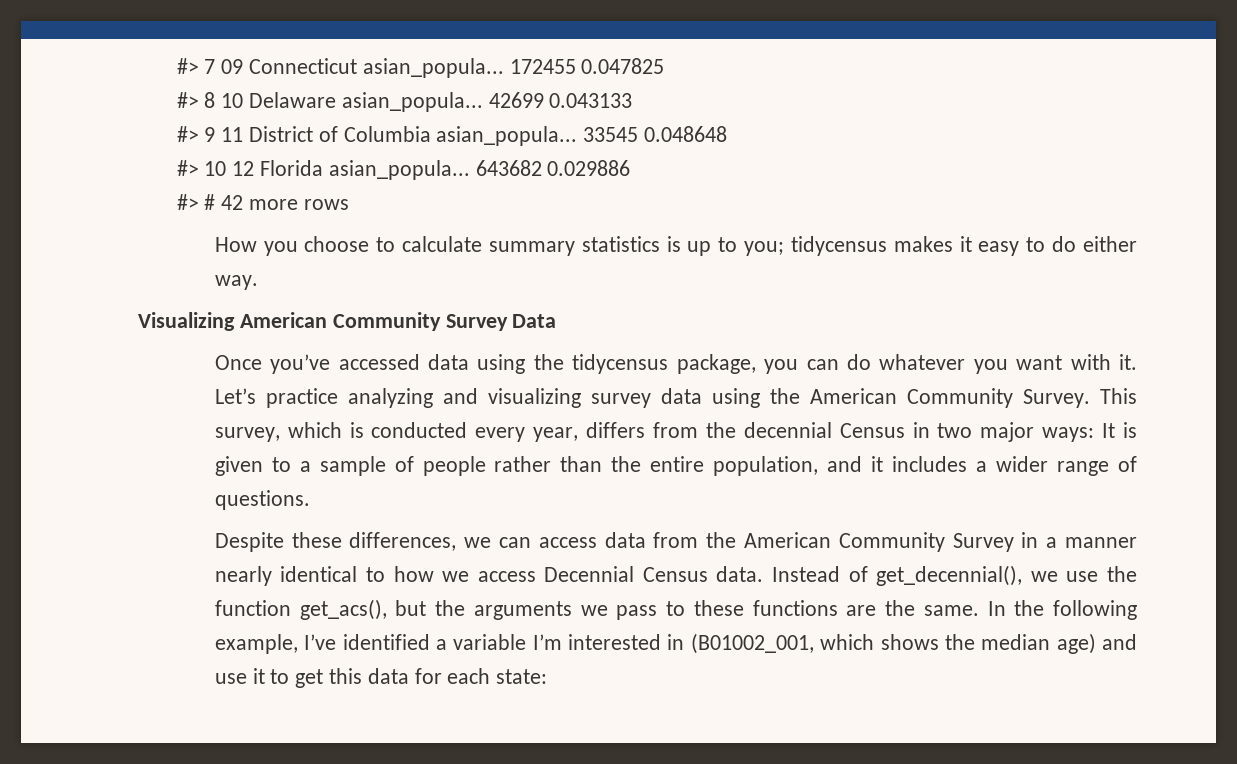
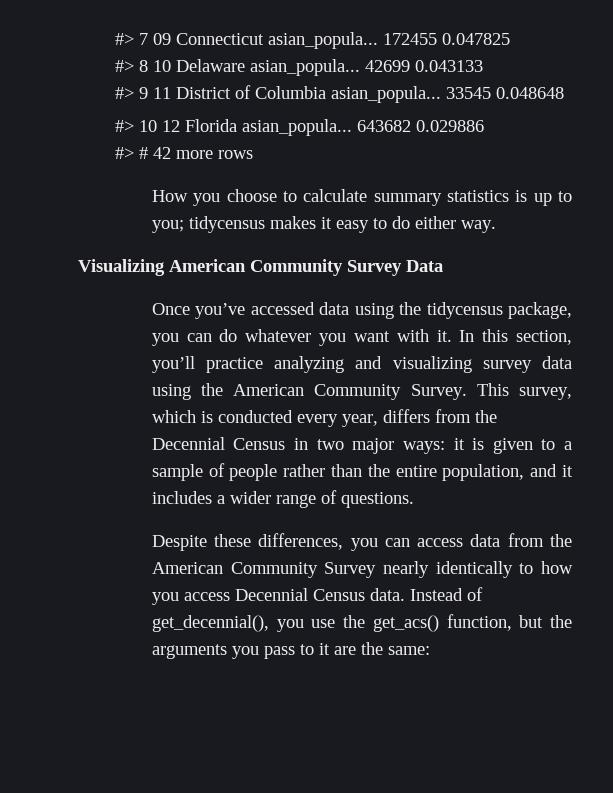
- Let’s practice analyzing and visualizing survey data using the American Community Survey.
+ In this section, you’ll practice analyzing and visualizing survey data using the American Community Survey.
- This survey, which is conducted every year, differs from the decennial Census in two major ways: It is given to a sample of people rather than the entire population, and it includes a wider range of questions.
+ This survey, which is conducted every year, differs from the Decennial Census in two major ways: it is given to a sample of people rather than the entire population, and it includes a wider range of questions.
- Despite these differences, we can access data from the American Community Survey in a manner nearly identical to how we access Decennial Census data.
+ Despite these differences, you can access data from the American Community Survey nearly identically to how you access Decennial Census data.
- Instead of get_decennial(), we use the function get_acs(), but the arguments we pass to these functions are the same. In the following example, I’ve identified a variable I’m interested in (B01002_001, which shows the median age) and use it to get this data for each state:
+ Instead of get_decennial(), you use the get_acs() function, but the arguments you pass to it are the same:

